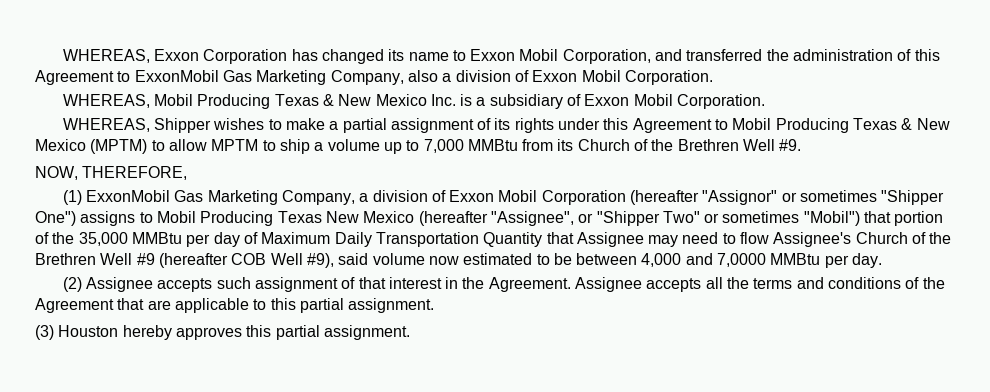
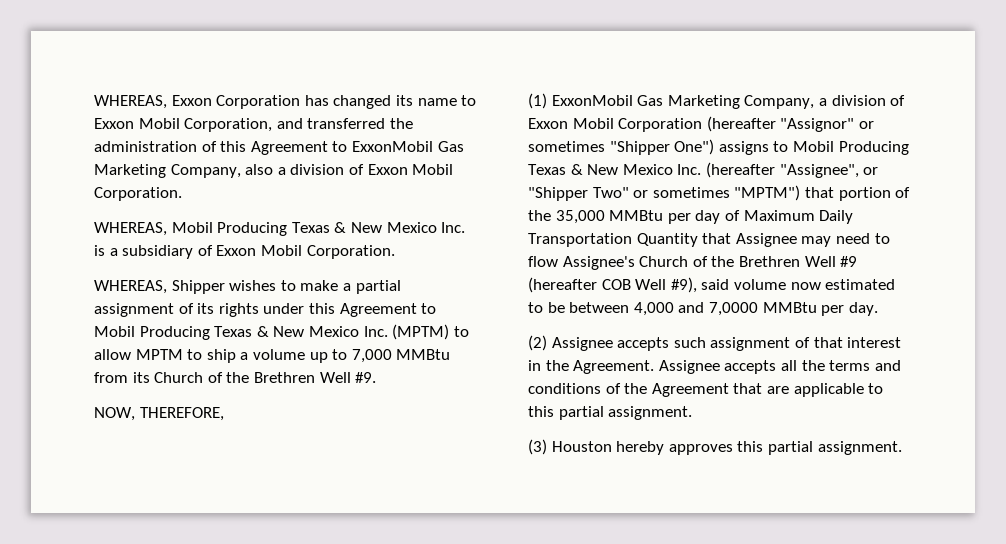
- WHEREAS, Shipper wishes to make a partial assignment of its rights under this Agreement to Mobil Producing Texas & New Mexico (MPTM) to allow MPTM to ship a volume up to 7,000 MMBtu from its Church of the Brethren Well #9.
+ WHEREAS, Shipper wishes to make a partial assignment of its rights under this Agreement to Mobil Producing Texas & New Mexico Inc. (MPTM) to allow MPTM to ship a volume up to 7,000 MMBtu from its Church of the Brethren Well #9.
- (1) ExxonMobil Gas Marketing Company, a division of Exxon Mobil Corporation (hereafter "Assignor" or sometimes "Shipper One") assigns to Mobil Producing Texas New Mexico (hereafter "Assignee", or "Shipper Two" or sometimes "Mobil") that portion of the 35,000 MMBtu per day of Maximum Daily Transportation Quantity that Assignee may need to flow Assignee's Church of the Brethren Well #9 (hereafter COB Well #9), said volume now estimated to be between 4,000 and 7,0000 MMBtu per day.
+ (1) ExxonMobil Gas Marketing Company, a division of Exxon Mobil Corporation (hereafter "Assignor" or sometimes "Shipper One") assigns to Mobil Producing Texas & New Mexico Inc. (hereafter "Assignee", or "Shipper Two" or sometimes "MPTM") that portion of the 35,000 MMBtu per day of Maximum Daily Transportation Quantity that Assignee may need to flow Assignee's Church of the Brethren Well #9 (hereafter COB Well #9), said volume now estimated to be between 4,000 and 7,0000 MMBtu per day.

